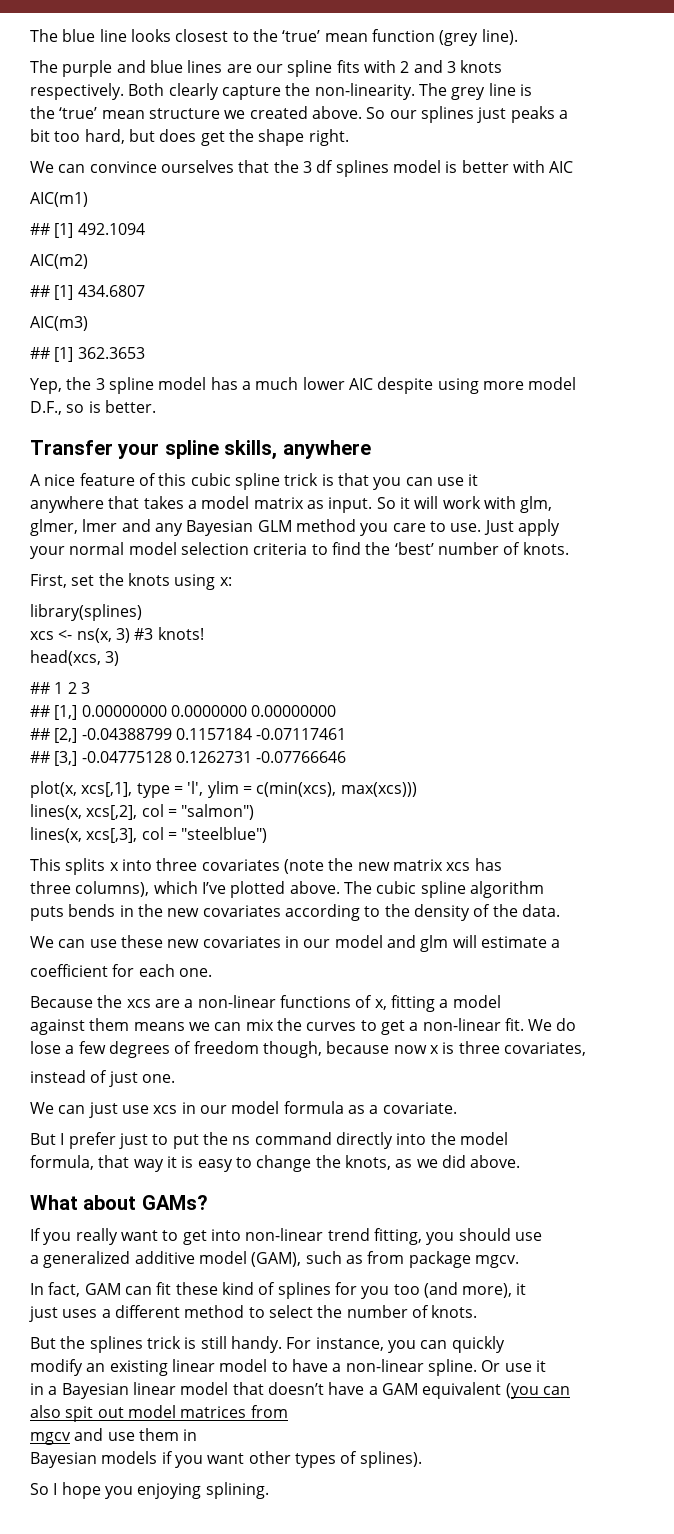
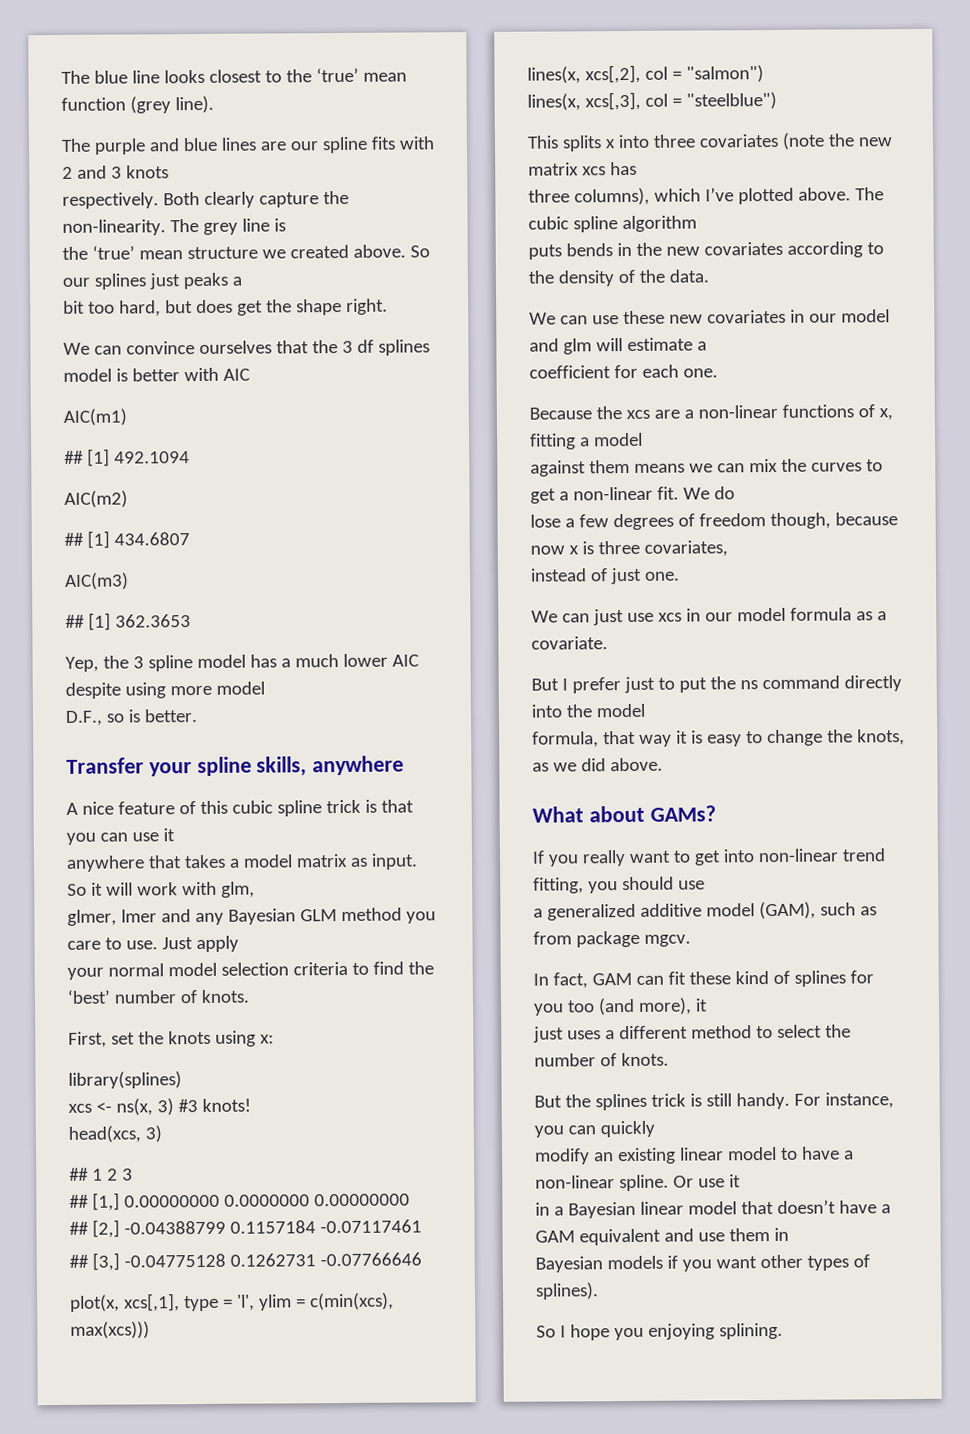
- in a Bayesian linear model that doesn’t have a GAM equivalent (you can
- also spit out model matrices from
- mgcv and use them in
+ in a Bayesian linear model that doesn’t have a GAM equivalent and use them in

